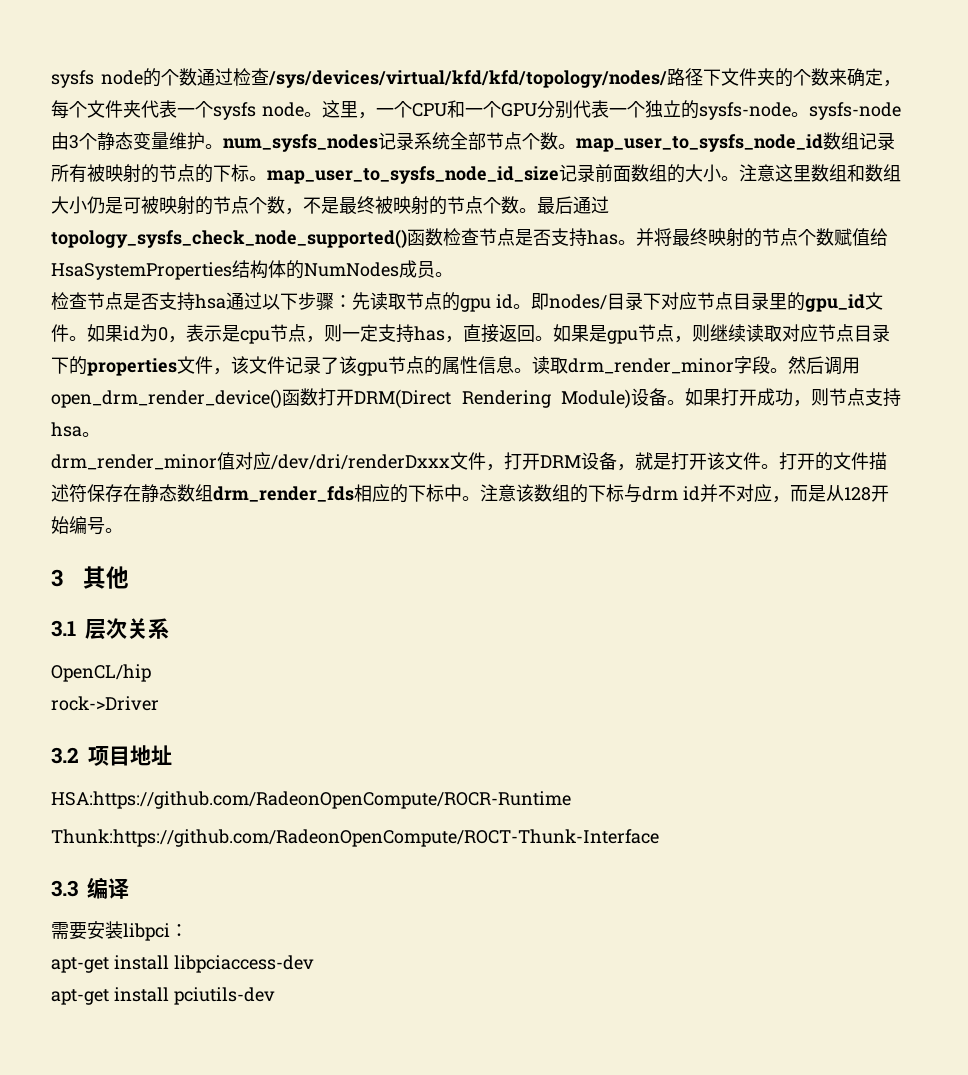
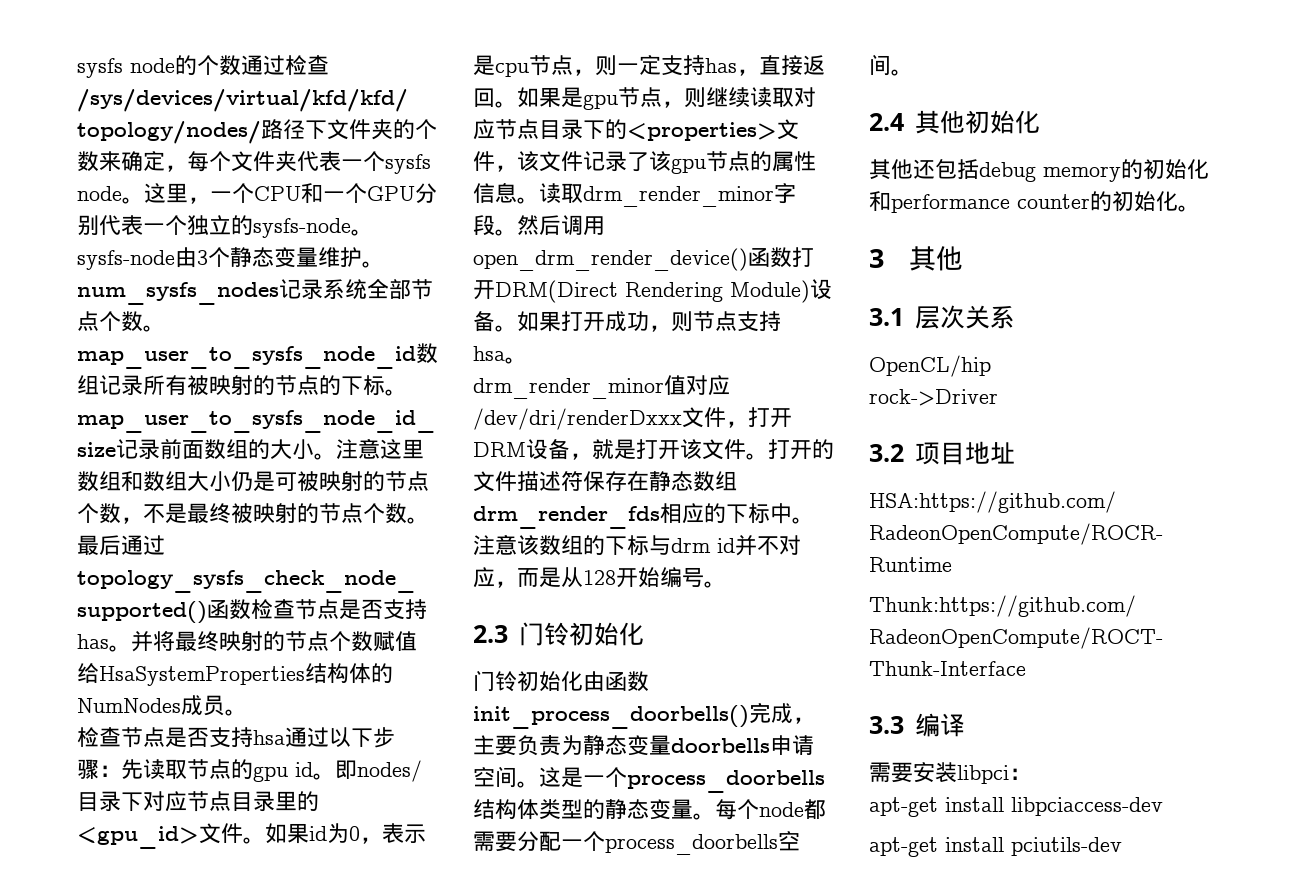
- 即nodes/目录下对应节点目录里的gpu_id文件。
+ 即nodes/目录下对应节点目录里的<gpu_id>文件。
- 如果是gpu节点，则继续读取对应节点目录下的properties文件，该文件记录了该gpu节点的属性信息。
+ 如果是gpu节点，则继续读取对应节点目录下的<properties>文件，该文件记录了该gpu节点的属性信息。
+ 2.3门铃初始化
+ 门铃初始化由函数init_process_doorbells()完成，主要负责为静态变量doorbells申请空间。这是一个process_doorbells结构体类型的静态变量。每个node都需要分配一个process_doorbells空间。
+ 2.4其他初始化
+ 其他还包括debug memory的初始化和performance counter的初始化。

